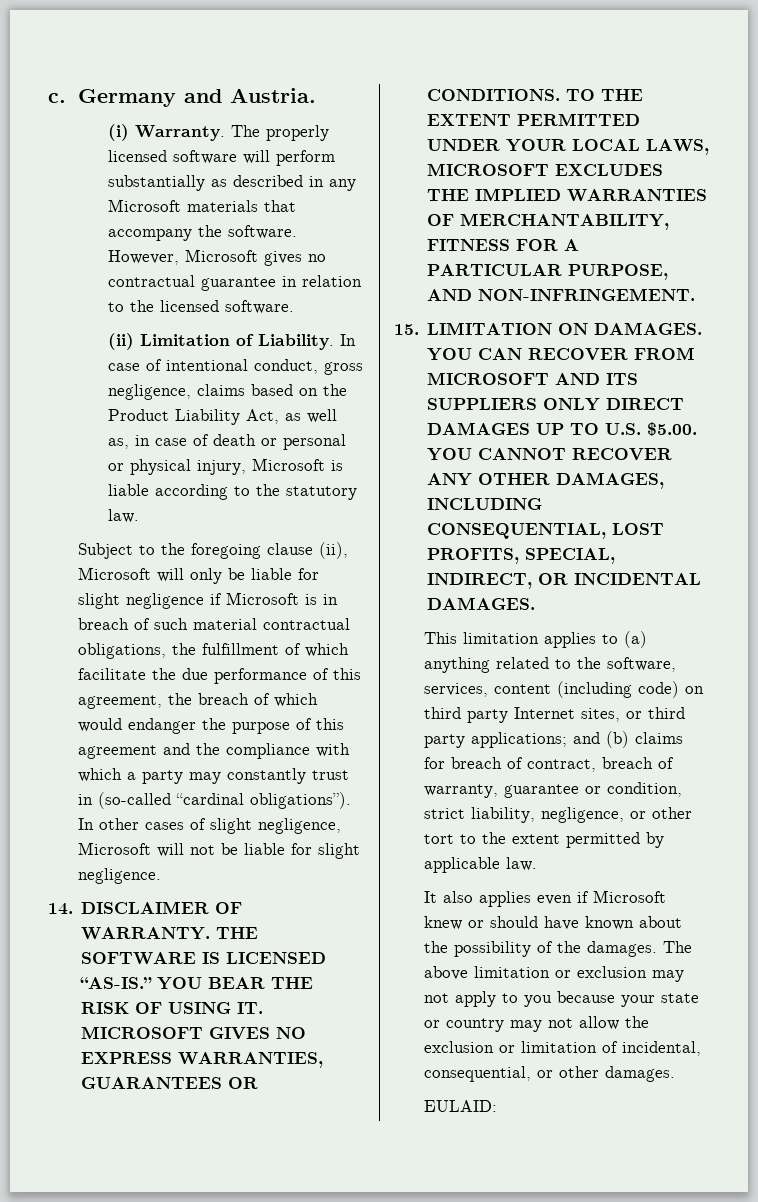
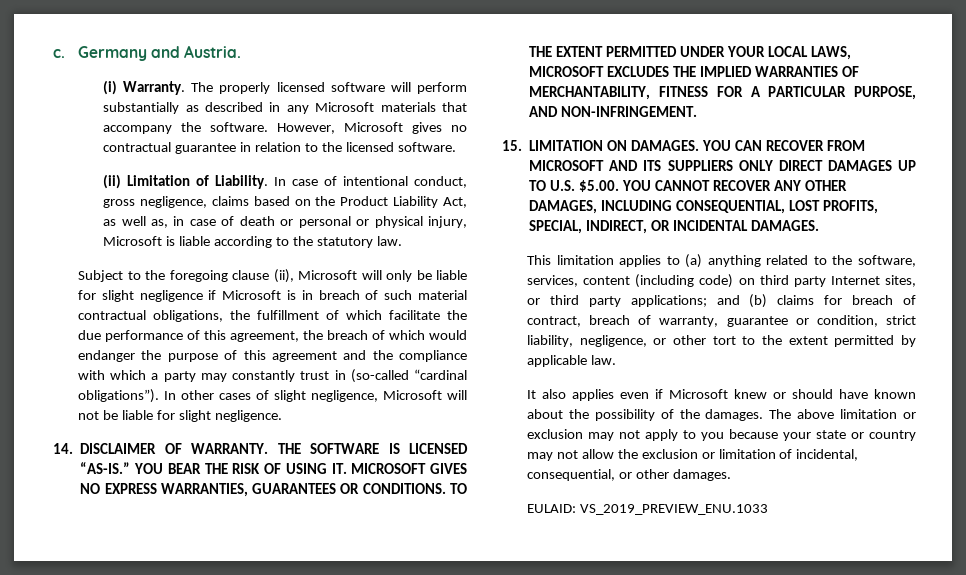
- EULAID:
+ EULAID: VS_2019_PREVIEW_ENU.1033

